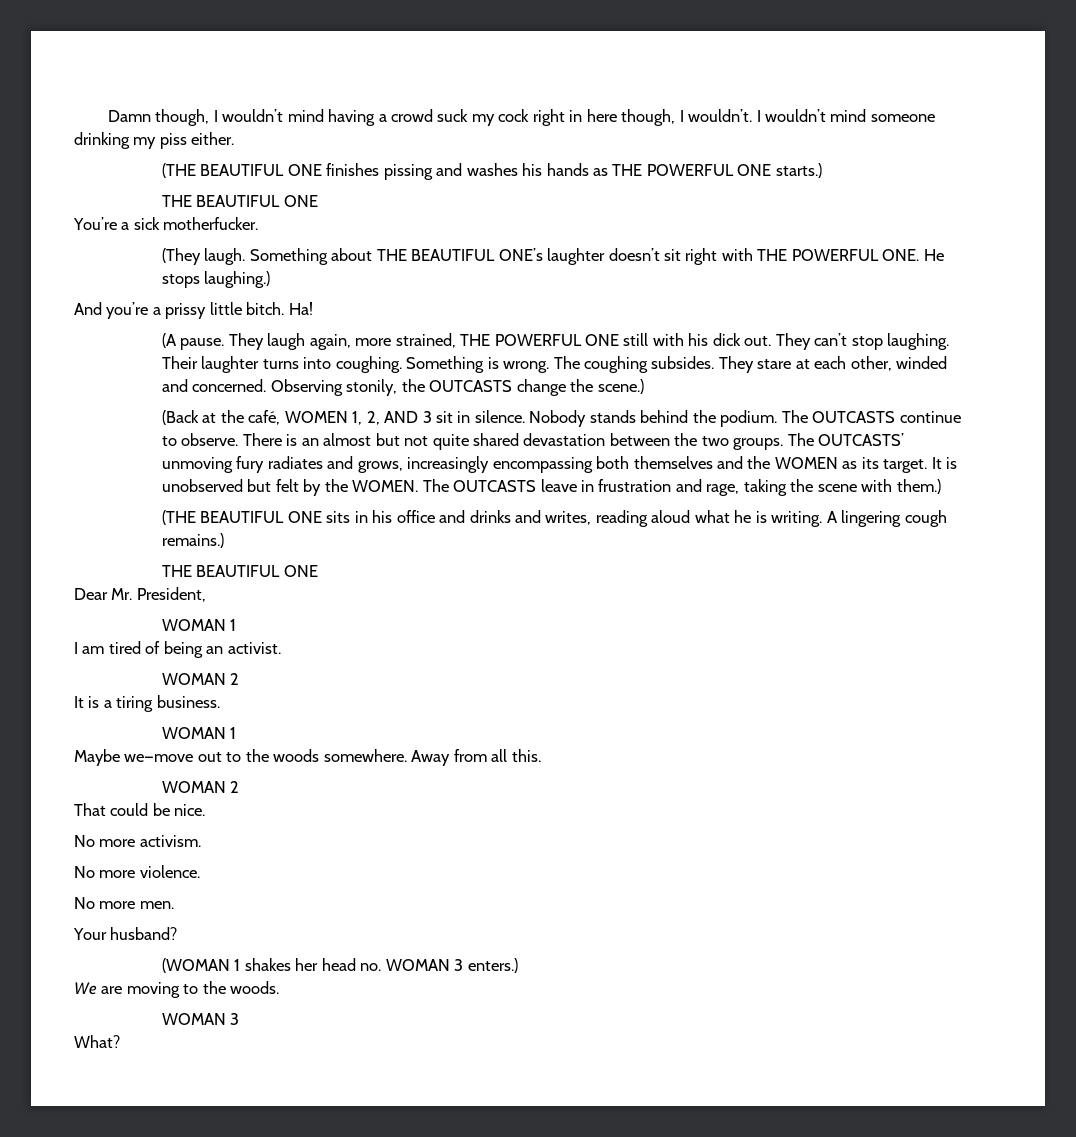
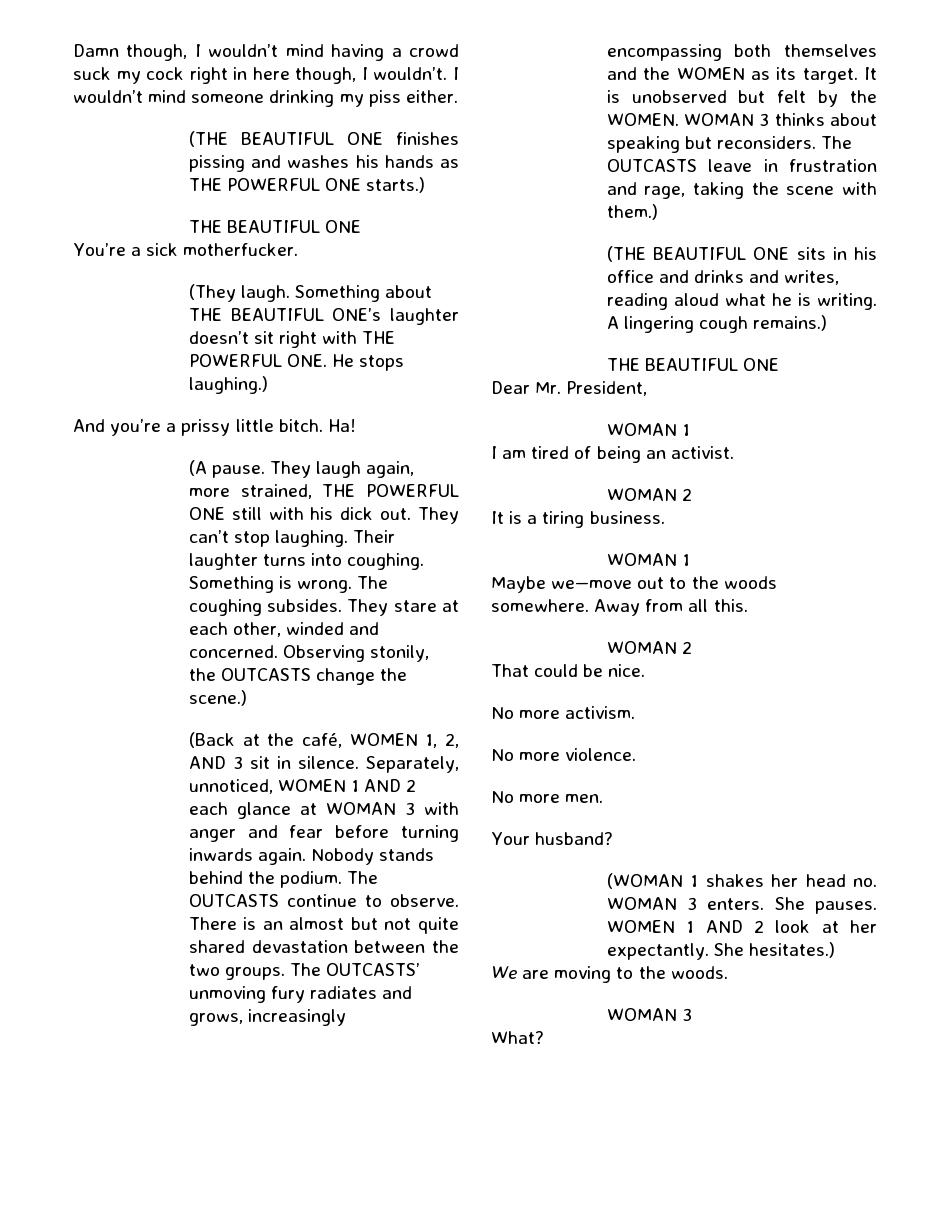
+ Separately, unnoticed, WOMEN 1 AND 2 each glance at WOMAN 3 with anger and fear before turning inwards again.
+ WOMAN 3 thinks about speaking but reconsiders.
- (WOMAN 1 shakes her head no. WOMAN 3 enters.)
+ (WOMAN 1 shakes her head no. WOMAN 3 enters. She pauses. WOMEN 1 AND 2 look at her expectantly. She hesitates.)

